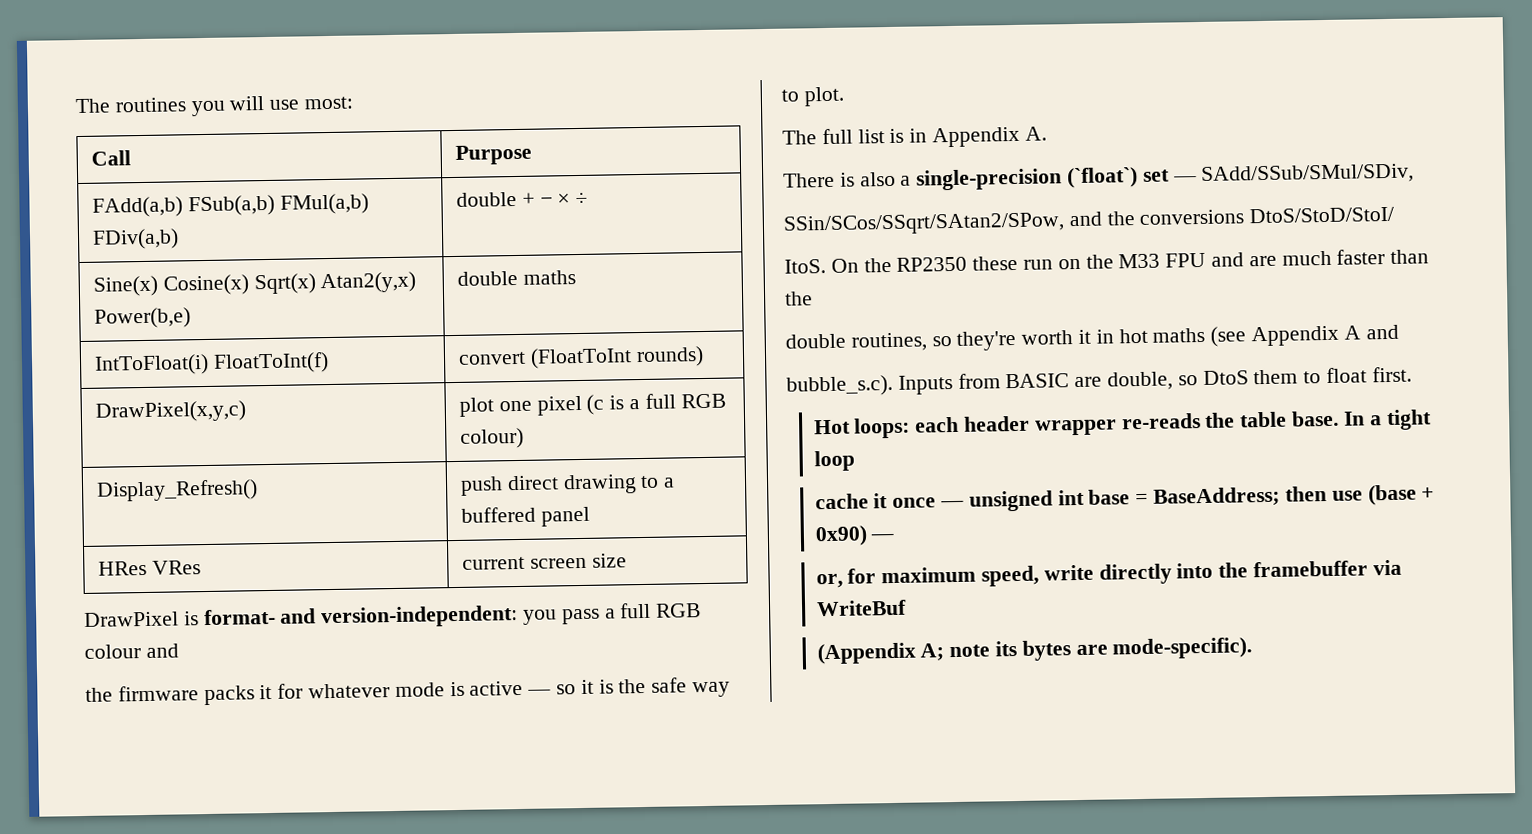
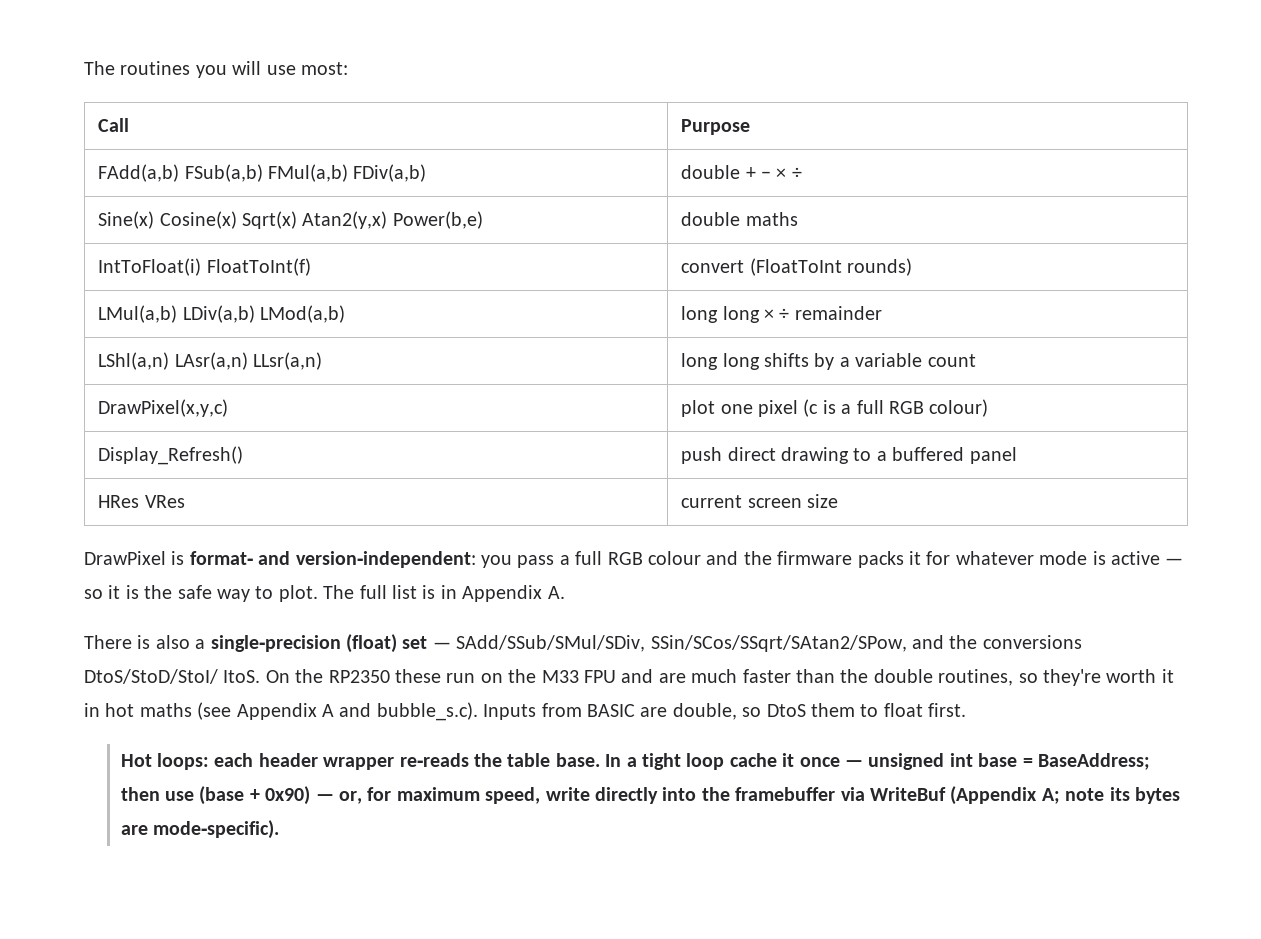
+ LMul(a,b) LDiv(a,b) LMod(a,b) | long long × ÷ remainder
+ LShl(a,n) LAsr(a,n) LLsr(a,n) | long long shifts by a variable count
- DrawPixel is format‑ and version‑independent: you pass a full RGB colour and
- the firmware packs it for whatever mode is active — so it is the safe way to plot.
- The full list is in Appendix A.
+ DrawPixel is format‑ and version‑independent: you pass a full RGB colour and the firmware packs it for whatever mode is active — so it is the safe way to plot. The full list is in Appendix A.
- There is also a single‑precision (`float`) set — SAdd/SSub/SMul/SDiv,
- SSin/SCos/SSqrt/SAtan2/SPow, and the conversions DtoS/StoD/StoI/
- ItoS.
+ There is also a single‑precision (float) set — SAdd/SSub/SMul/SDiv, SSin/SCos/SSqrt/SAtan2/SPow, and the conversions DtoS/StoD/StoI/ ItoS.
- On the RP2350 these run on the M33 FPU and are much faster than the
- double routines, so they're worth it in hot maths (see Appendix A and
- bubble_s.c). Inputs from BASIC are double, so DtoS them to float first.
+ On the RP2350 these run on the M33 FPU and are much faster than the double routines, so they're worth it in hot maths (see Appendix A and bubble_s.c). Inputs from BASIC are double, so DtoS them to float first.
- In a tight loop
- cache it once — unsigned int base = BaseAddress; then use (base + 0x90) —
- or, for maximum speed, write directly into the framebuffer via WriteBuf
- (Appendix A; note its bytes are mode‑specific).
+ In a tight loop cache it once — unsigned int base = BaseAddress; then use (base + 0x90) — or, for maximum speed, write directly into the framebuffer via WriteBuf (Appendix A; note its bytes are mode‑specific).

